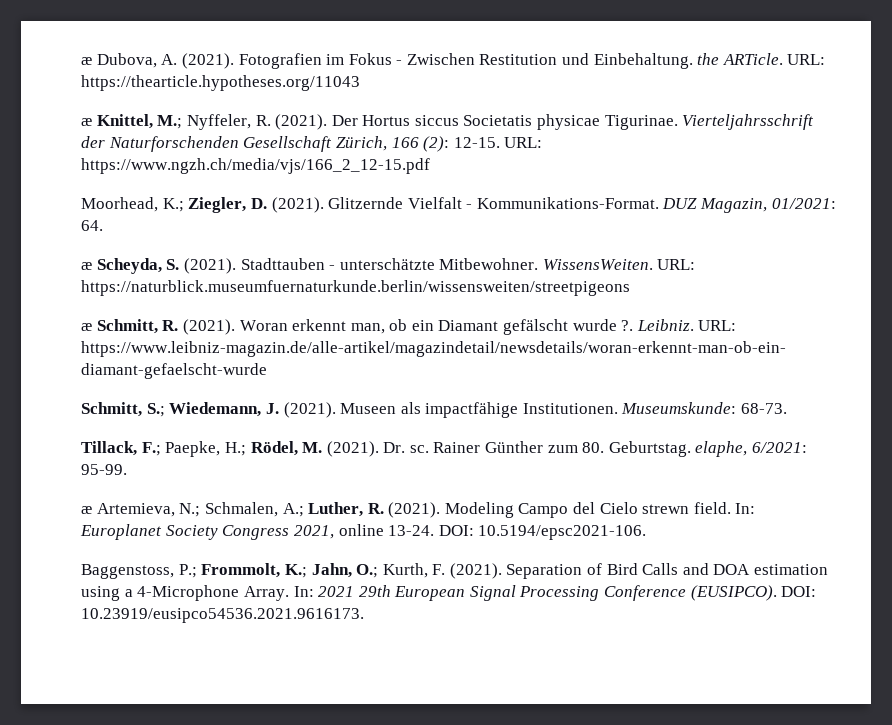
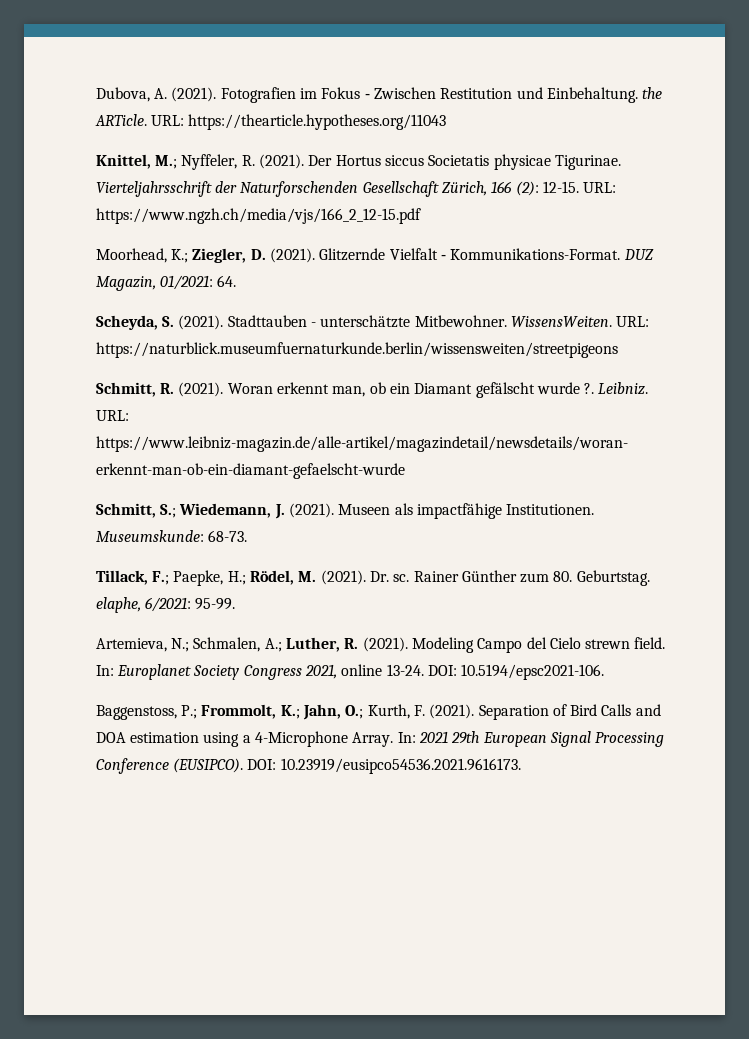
- æ Dubova, A. (2021).
+ Dubova, A. (2021).
- æ Knittel, M.; Nyffeler, R. (2021).
+ Knittel, M.; Nyffeler, R. (2021).
- æ Scheyda, S. (2021).
+ Scheyda, S. (2021).
- æ Schmitt, R. (2021).
+ Schmitt, R. (2021).
- æ Artemieva, N.; Schmalen, A.; Luther, R. (2021).
+ Artemieva, N.; Schmalen, A.; Luther, R. (2021).

